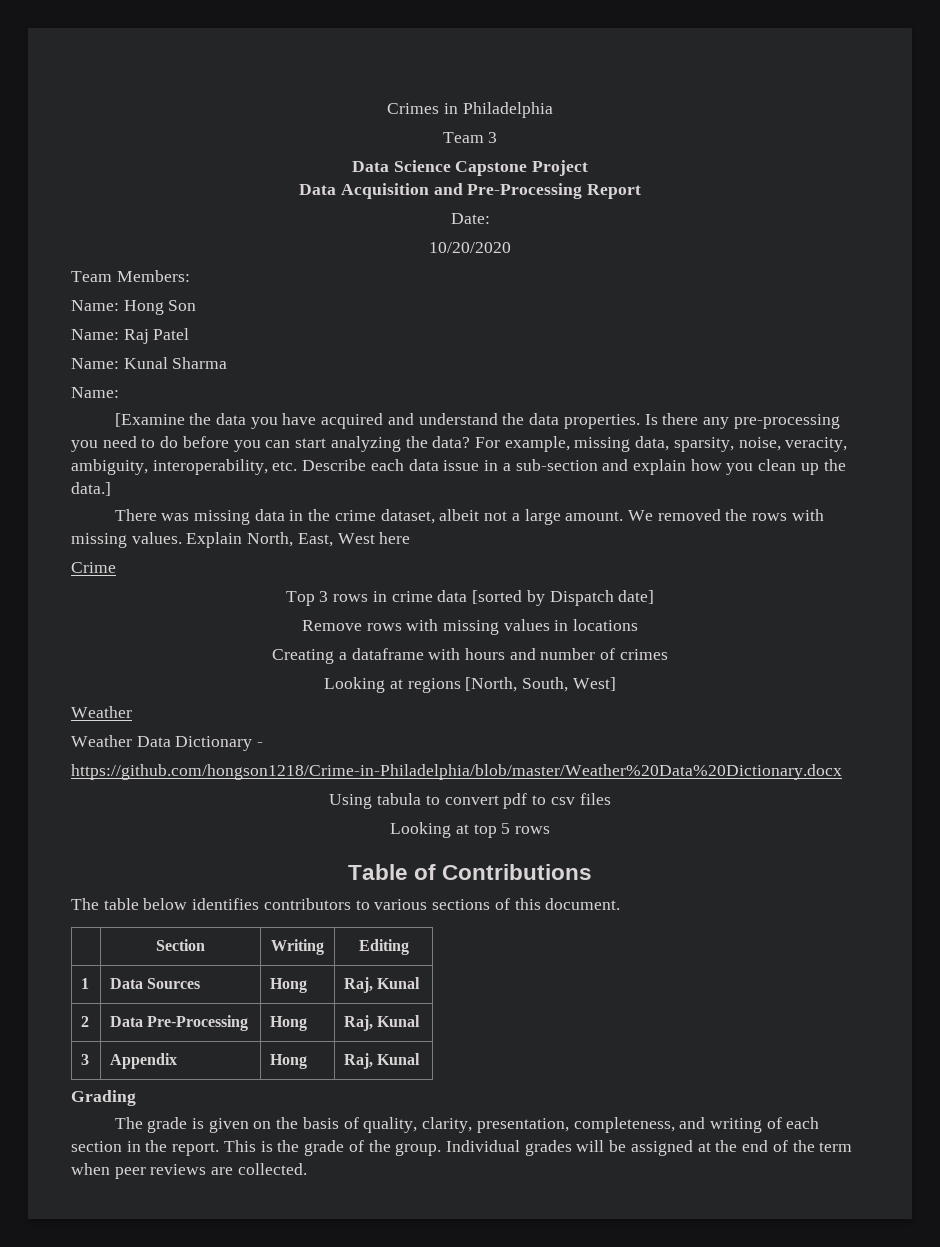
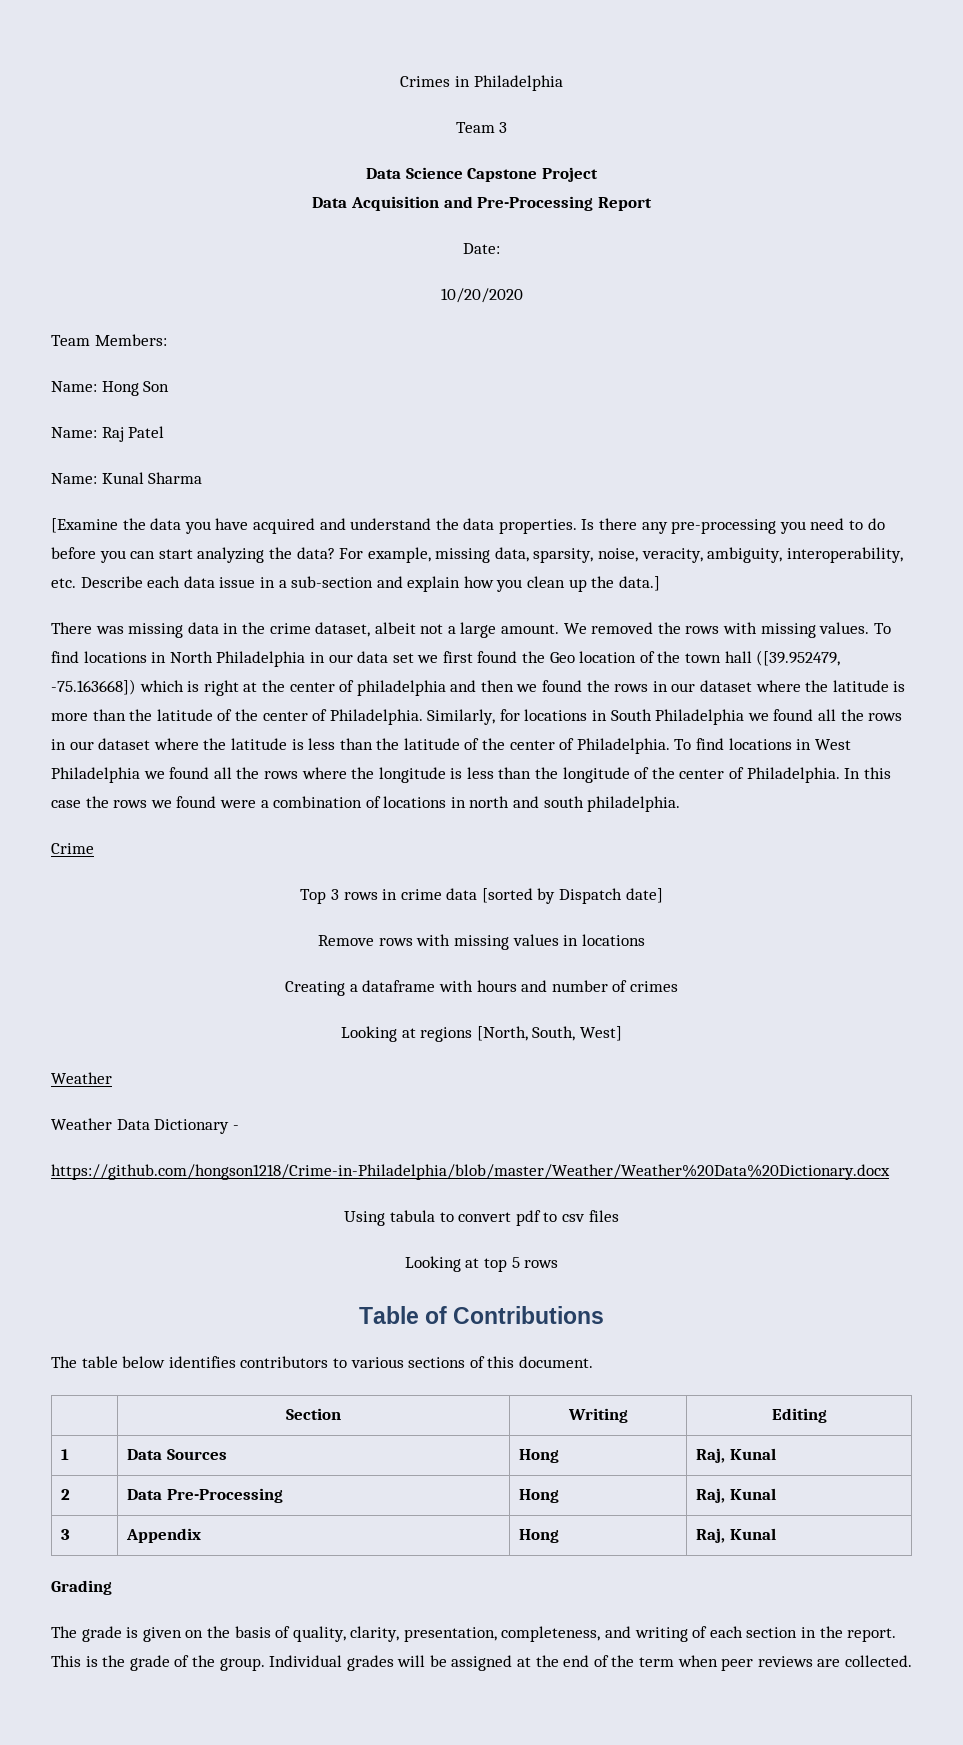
  Name: Kunal Sharma
- Name:
- Explain North, East, West here
+ To find locations in North Philadelphia in our data set we first found the Geo location of the town hall ([39.952479, -75.163668]) which is right at the center of philadelphia and then we found the rows in our dataset where the latitude is more than the latitude of the center of Philadelphia. Similarly, for locations in South Philadelphia we found all the rows in our dataset where the latitude is less than the latitude of the center of Philadelphia. To find locations in West Philadelphia we found all the rows where the longitude is less than the longitude of the center of Philadelphia. In this case the rows we found were a combination of locations in north and south philadelphia.
- https://github.com/hongson1218/Crime-in-Philadelphia/blob/master/Weather%20Data%20Dictionary.docx
+ https://github.com/hongson1218/Crime-in-Philadelphia/blob/master/Weather/Weather%20Data%20Dictionary.docx

